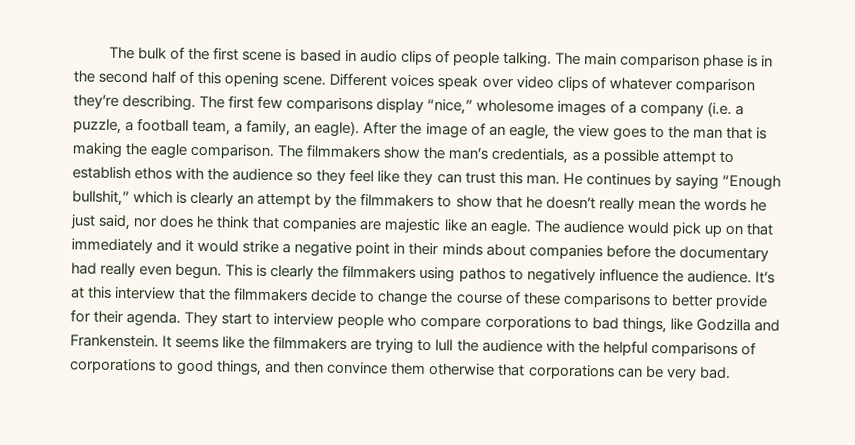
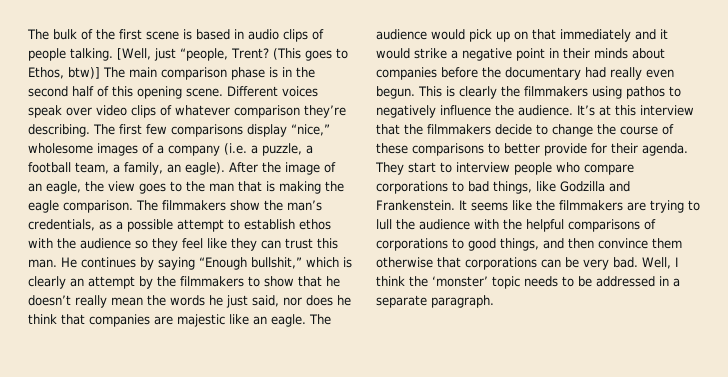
- The main comparison phase is in the second half of this opening scene.
+ [Well, just “people, Trent? (This goes to Ethos, btw)] The main comparison phase is in the second half of this opening scene.
+ Well, I think the ‘monster’ topic needs to be addressed in a separate paragraph.

